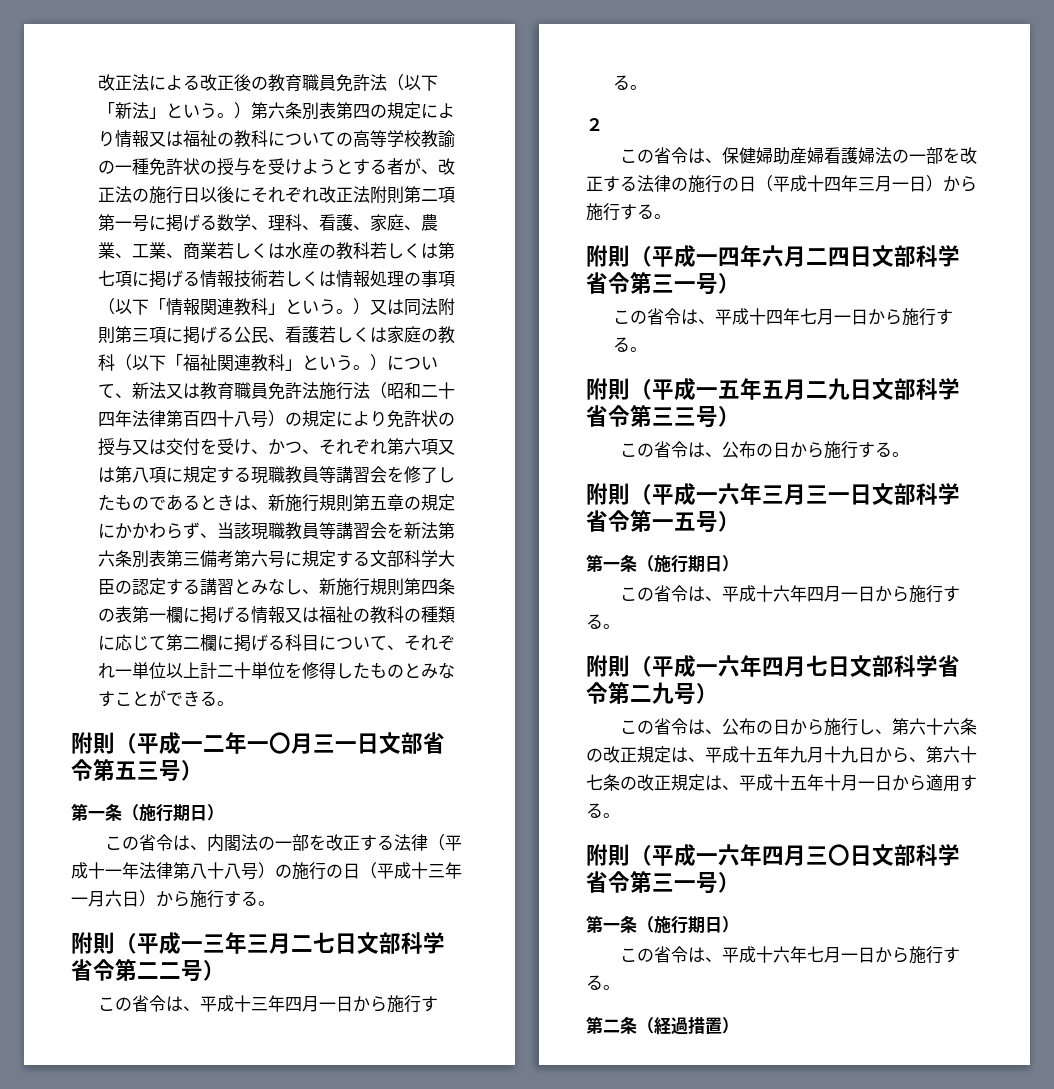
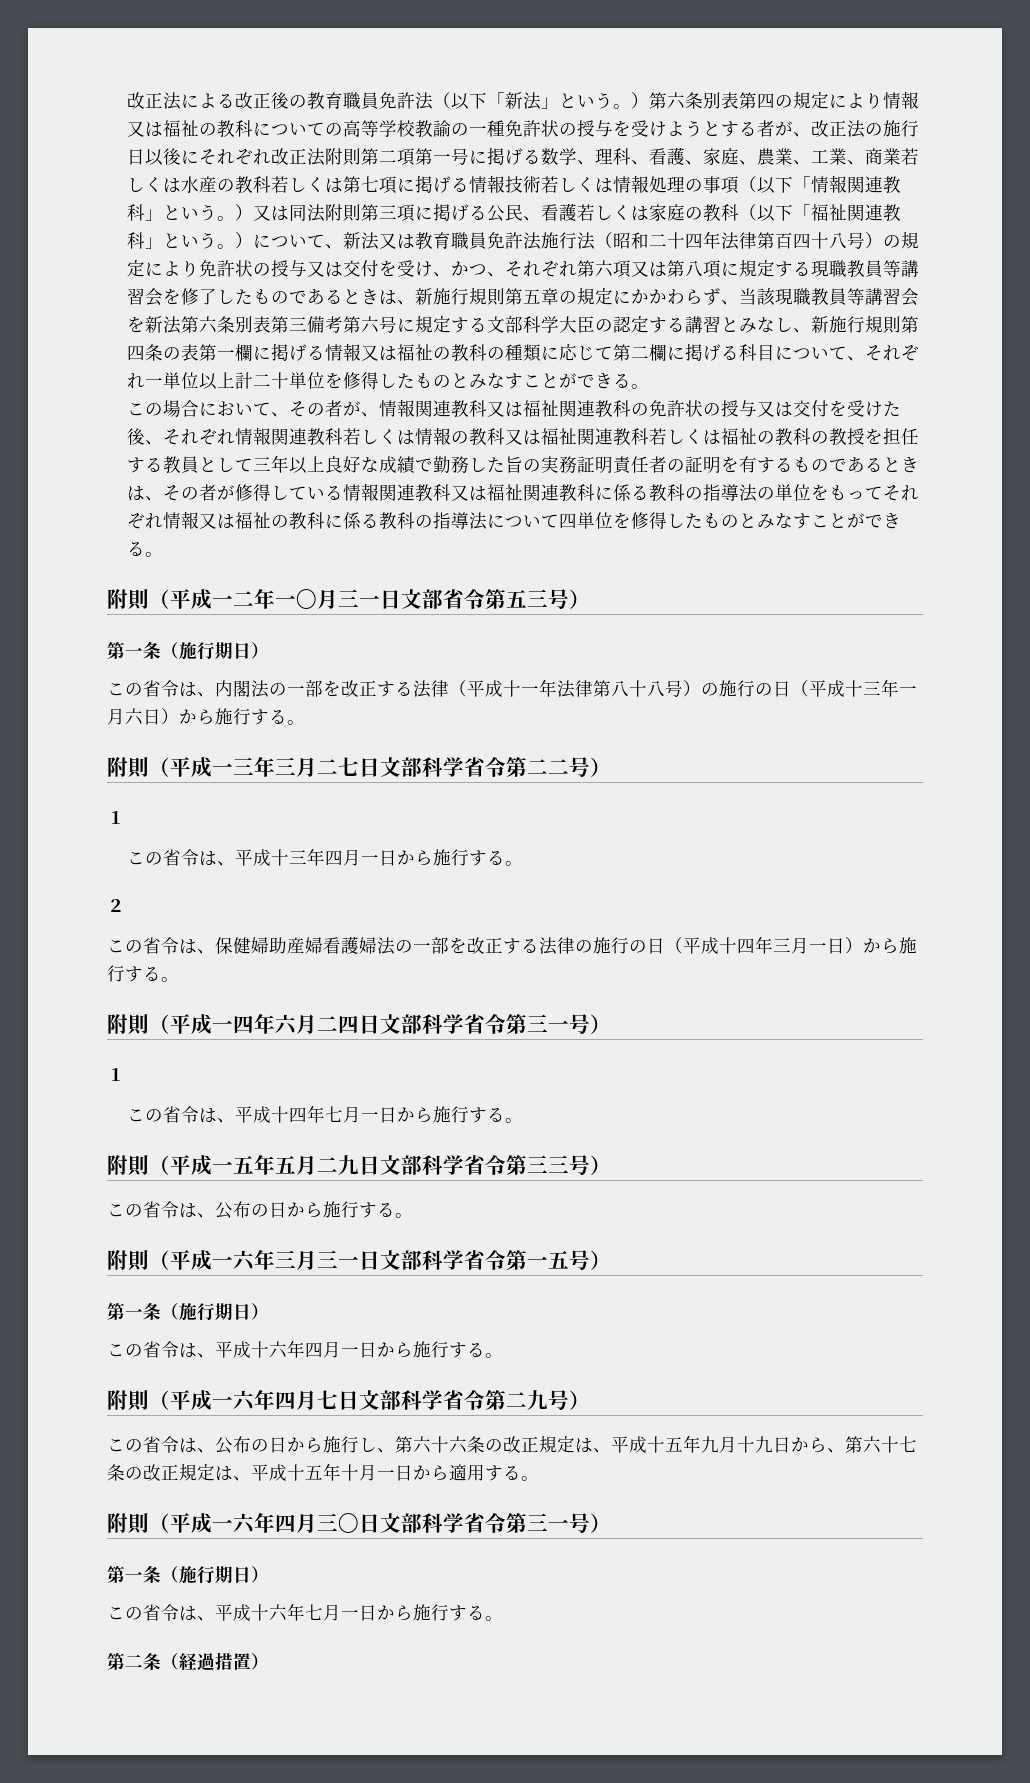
+ この場合において、その者が、情報関連教科又は福祉関連教科の免許状の授与又は交付を受けた後、それぞれ情報関連教科若しくは情報の教科又は福祉関連教科若しくは福祉の教科の教授を担任する教員として三年以上良好な成績で勤務した旨の実務証明責任者の証明を有するものであるときは、その者が修得している情報関連教科又は福祉関連教科に係る教科の指導法の単位をもってそれぞれ情報又は福祉の教科に係る教科の指導法について四単位を修得したものとみなすことができる。
  附則（平成一三年三月二七日文部科学省令第二二号）
+ １
  附則（平成一四年六月二四日文部科学省令第三一号）
+ １

